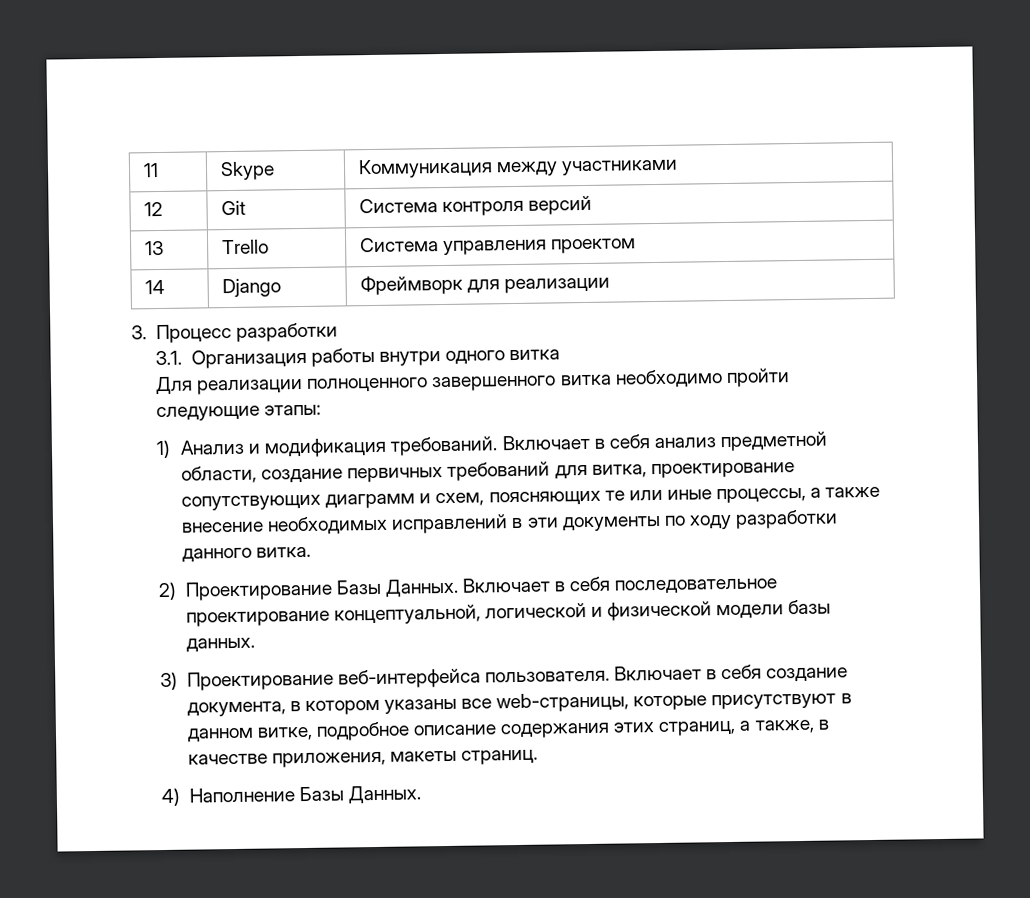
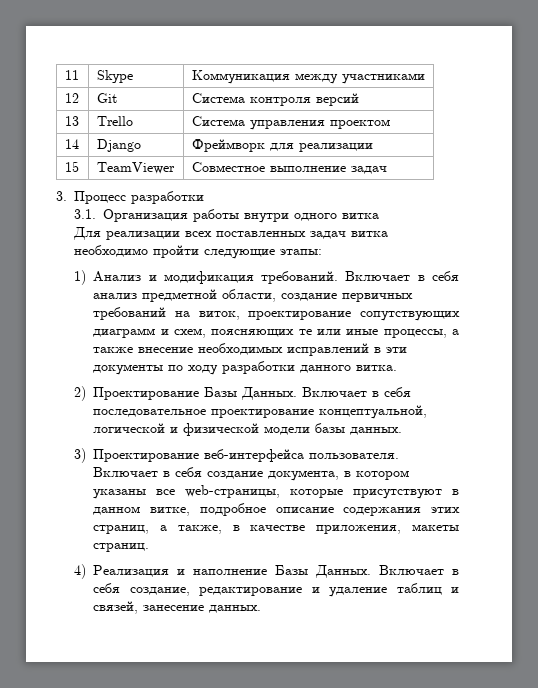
+ 15 | TeamViewer | Совместное выполнение задач
- Для реализации полноценного завершенного витка необходимо пройти следующие этапы:
+ Для реализации всех поставленных задач витка необходимо пройти следующие этапы:
- Включает в себя анализ предметной области, создание первичных требований для витка, проектирование сопутствующих диаграмм и схем, поясняющих те или иные процессы, а также внесение необходимых исправлений в эти документы по ходу разработки данного витка.
+ Включает в себя анализ предметной области, создание первичных требований на виток, проектирование сопутствующих диаграмм и схем, поясняющих те или иные процессы, а также внесение необходимых исправлений в эти документы по ходу разработки данного витка.
- 4) Наполнение Базы Данных.
+ 4) Реализация и наполнение Базы Данных. Включает в себя создание, редактирование и удаление таблиц и связей, занесение данных.

